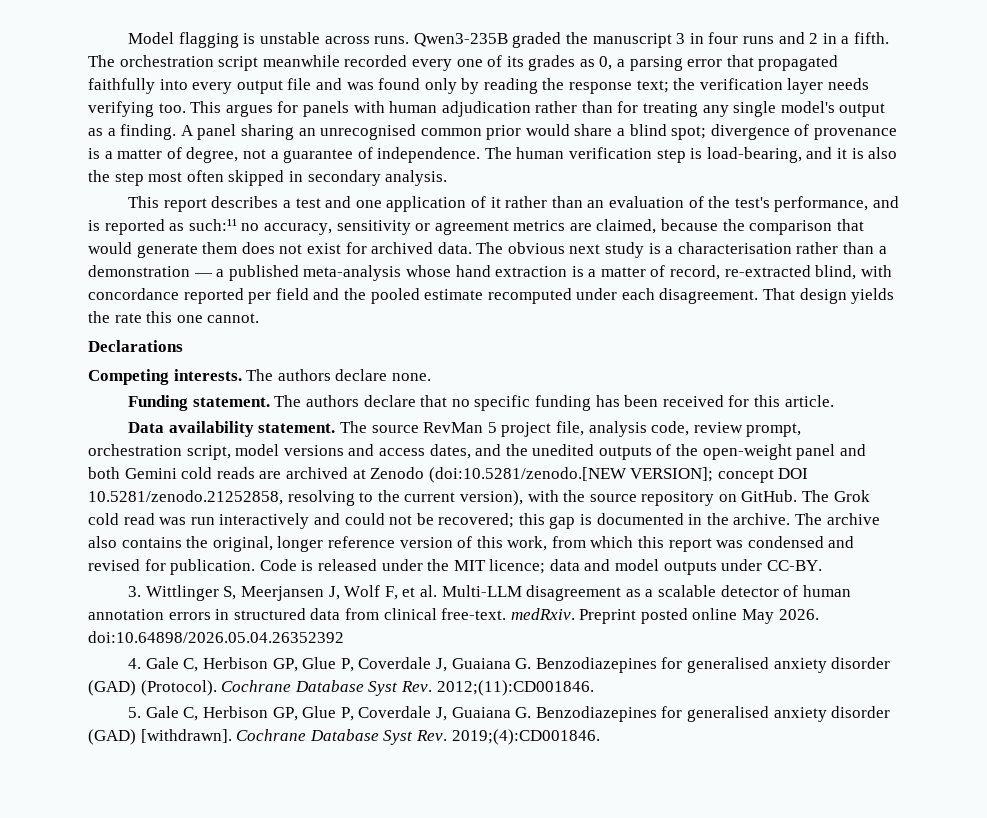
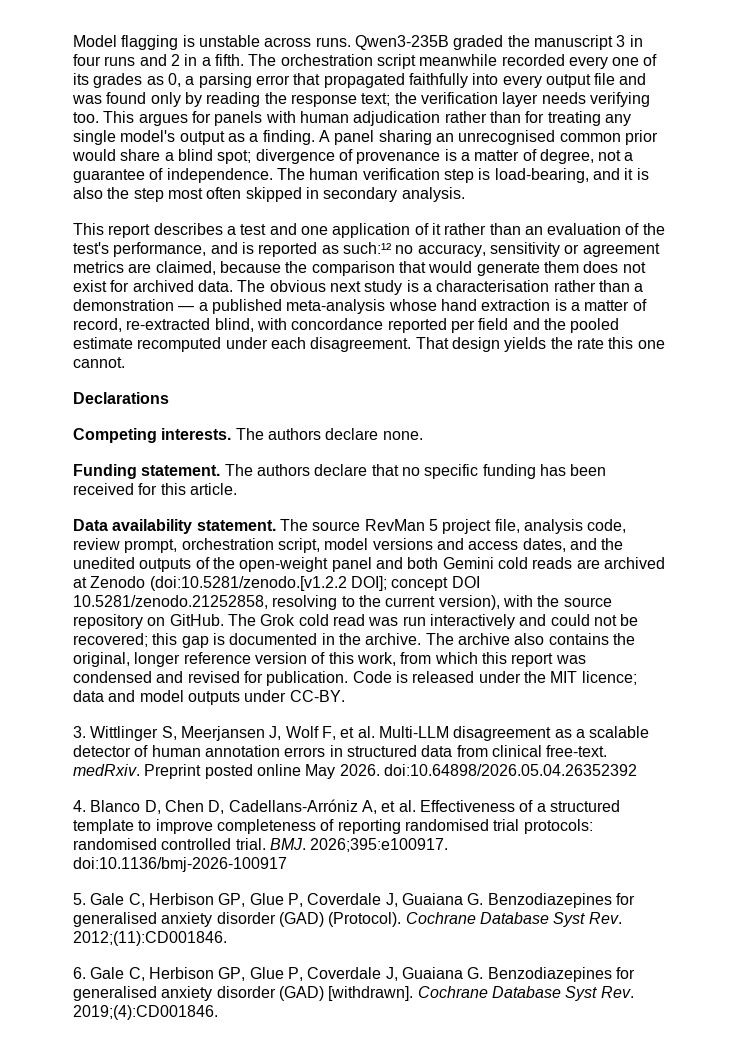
- This report describes a test and one application of it rather than an evaluation of the test's performance, and is reported as such:¹¹ no accuracy, sensitivity or agreement metrics are claimed, because the comparison that would generate them does not exist for archived data.
+ This report describes a test and one application of it rather than an evaluation of the test's performance, and is reported as such:¹² no accuracy, sensitivity or agreement metrics are claimed, because the comparison that would generate them does not exist for archived data.
- The source RevMan 5 project file, analysis code, review prompt, orchestration script, model versions and access dates, and the unedited outputs of the open-weight panel and both Gemini cold reads are archived at Zenodo (doi:10.5281/zenodo.[NEW VERSION]; concept DOI 10.5281/zenodo.21252858, resolving to the current version), with the source repository on GitHub.
+ The source RevMan 5 project file, analysis code, review prompt, orchestration script, model versions and access dates, and the unedited outputs of the open-weight panel and both Gemini cold reads are archived at Zenodo (doi:10.5281/zenodo.[v1.2.2 DOI]; concept DOI 10.5281/zenodo.21252858, resolving to the current version), with the source repository on GitHub.
- 4. Gale C, Herbison GP, Glue P, Coverdale J, Guaiana G. Benzodiazepines for generalised anxiety disorder (GAD) (Protocol).
+ 4. Blanco D, Chen D, Cadellans-Arróniz A, et al. Effectiveness of a structured template to improve completeness of reporting randomised trial protocols: randomised controlled trial. BMJ. 2026;395:e100917. doi:10.1136/bmj-2026-100917
+ 5. Gale C, Herbison GP, Glue P, Coverdale J, Guaiana G. Benzodiazepines for generalised anxiety disorder (GAD) (Protocol).
- 5. Gale C, Herbison GP, Glue P, Coverdale J, Guaiana G. Benzodiazepines for generalised anxiety disorder (GAD) [withdrawn].
+ 6. Gale C, Herbison GP, Glue P, Coverdale J, Guaiana G. Benzodiazepines for generalised anxiety disorder (GAD) [withdrawn].

